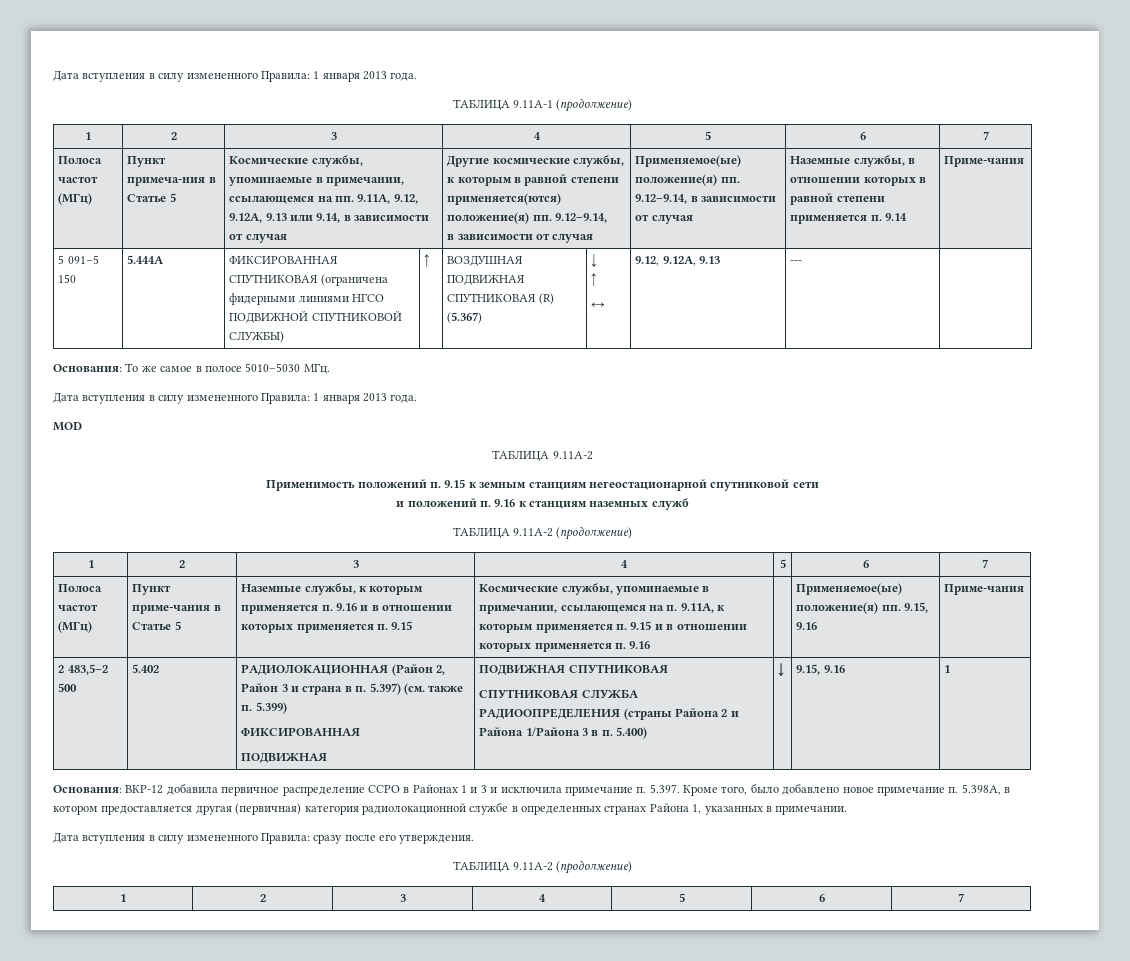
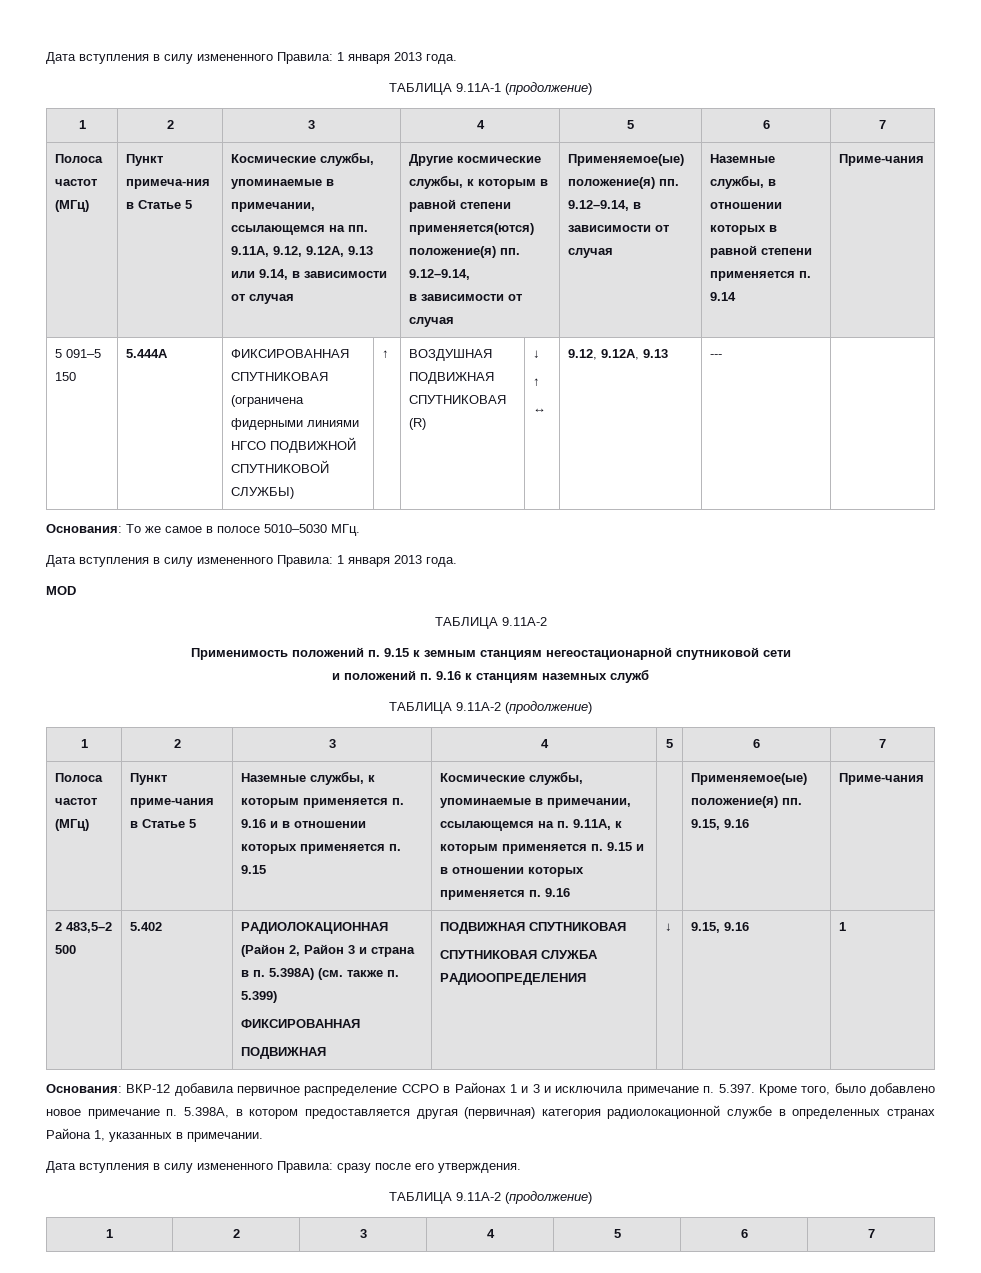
- 5 091–5 150 | 5.444A | ФИКСИРОВАННАЯ СПУТНИКОВАЯ (ограничена фидерными линиями НГСО ПОДВИЖНОЙ СПУТНИКОВОЙ СЛУЖБЫ) | ↑ | ВОЗДУШНАЯ ПОДВИЖНАЯ СПУТНИКОВАЯ (R) (5.367) | ↓
+ 5 091–5 150 | 5.444A | ФИКСИРОВАННАЯ СПУТНИКОВАЯ (ограничена фидерными линиями НГСО ПОДВИЖНОЙ СПУТНИКОВОЙ СЛУЖБЫ) | ↑ | ВОЗДУШНАЯ ПОДВИЖНАЯ СПУТНИКОВАЯ (R) | ↓
- 2 483,5–2 500 | 5.402 | РАДИОЛОКАЦИОННАЯ (Район 2, Район 3 и страна в п. 5.397) (см. также п. 5.399)
+ 2 483,5–2 500 | 5.402 | РАДИОЛОКАЦИОННАЯ (Район 2, Район 3 и страна в п. 5.398A) (см. также п. 5.399)
  ФИКСИРОВАННАЯ
  ПОДВИЖНАЯ | ПОДВИЖНАЯ СПУТНИКОВАЯ
- СПУТНИКОВАЯ СЛУЖБА РАДИООПРЕДЕЛЕНИЯ (страны Района 2 и Района 1/Района 3 в п. 5.400) | ↓ | 9.15, 9.16 | 1
+ СПУТНИКОВАЯ СЛУЖБА РАДИООПРЕДЕЛЕНИЯ | ↓ | 9.15, 9.16 | 1

